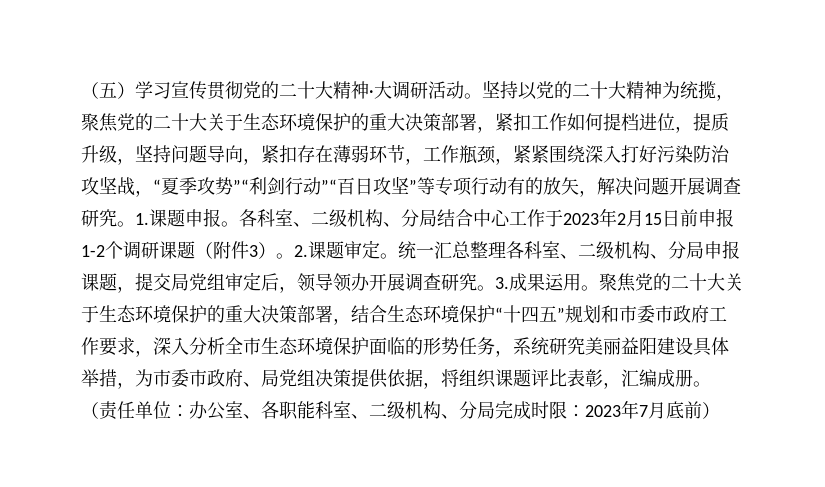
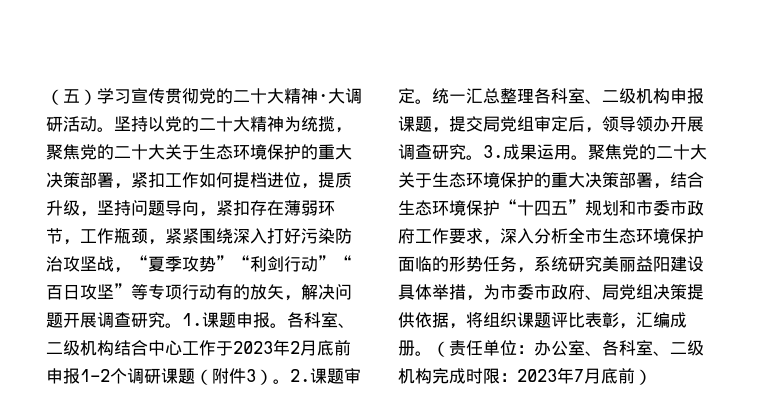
- 各科室、二级机构、分局结合中心工作于2023年2月15日前申报1-2个调研课题（附件3）。
+ 各科室、二级机构结合中心工作于2023年2月底前申报1-2个调研课题（附件3）。
- 统一汇总整理各科室、二级机构、分局申报课题，提交局党组审定后，领导领办开展调查研究。
+ 统一汇总整理各科室、二级机构申报课题，提交局党组审定后，领导领办开展调查研究。
- （责任单位：办公室、各职能科室、二级机构、分局完成时限：2023年7月底前）
+ （责任单位：办公室、各科室、二级机构完成时限：2023年7月底前）

